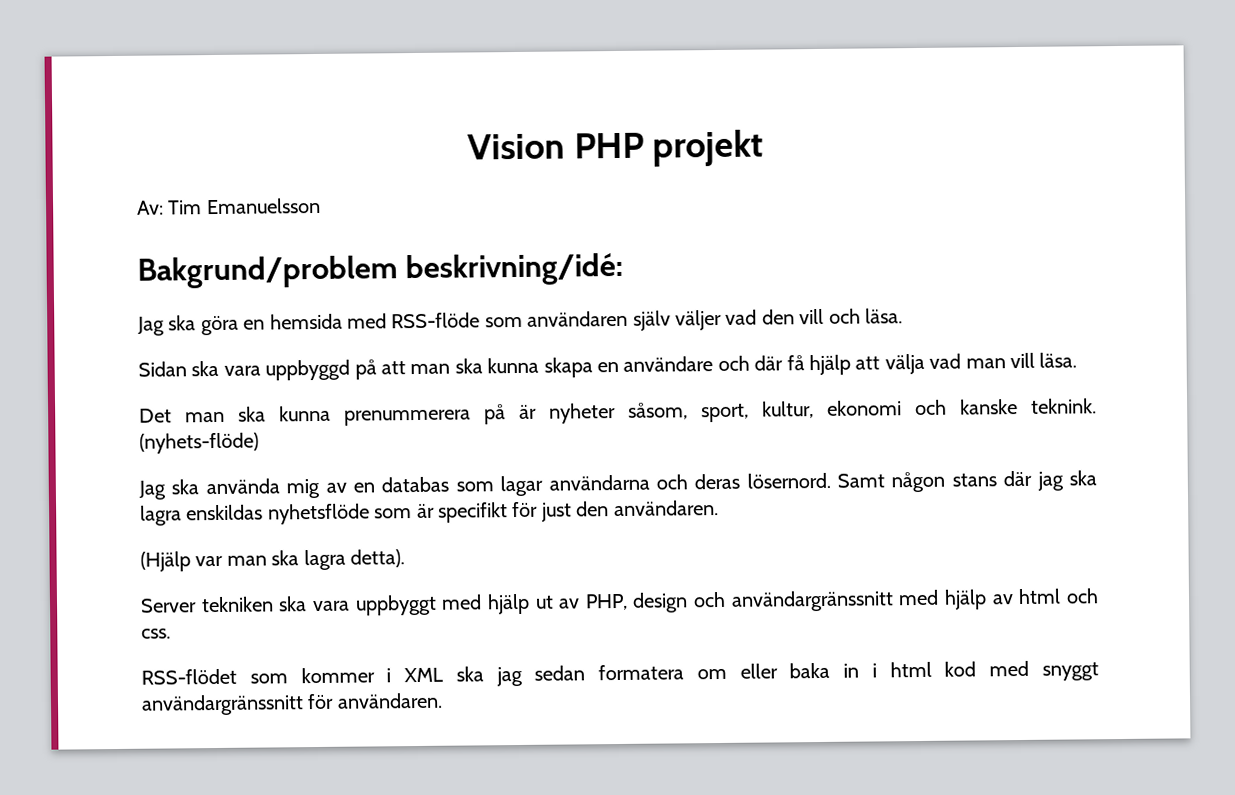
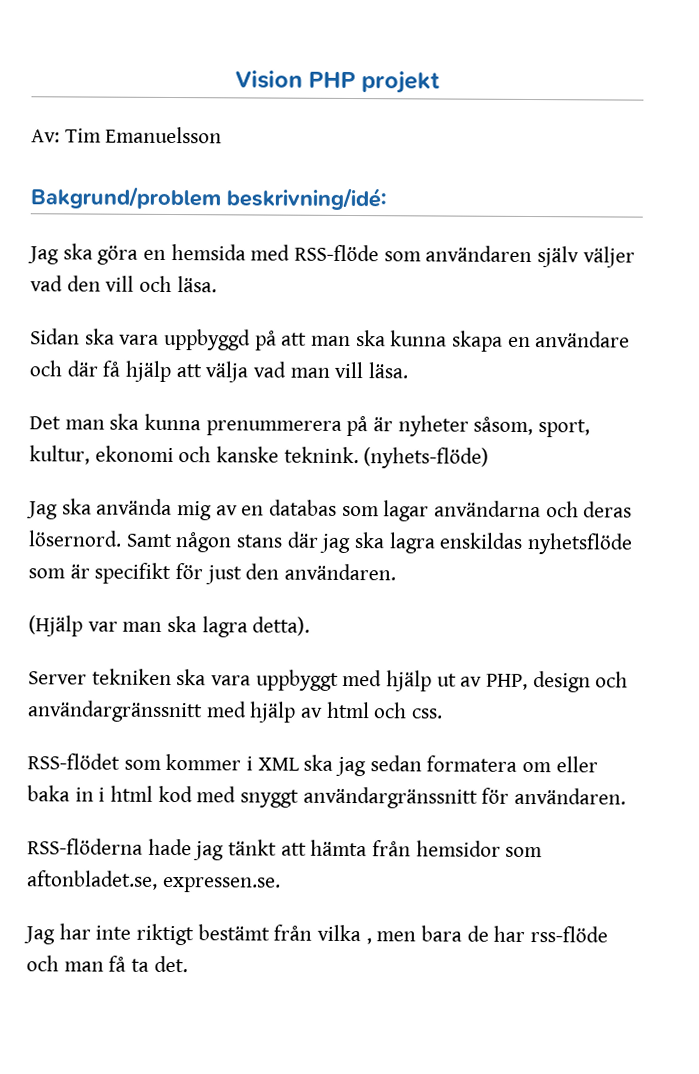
+ RSS-flöderna hade jag tänkt att hämta från hemsidor som aftonbladet.se, expressen.se.
+ Jag har inte riktigt bestämt från vilka , men bara de har rss-flöde och man få ta det.

